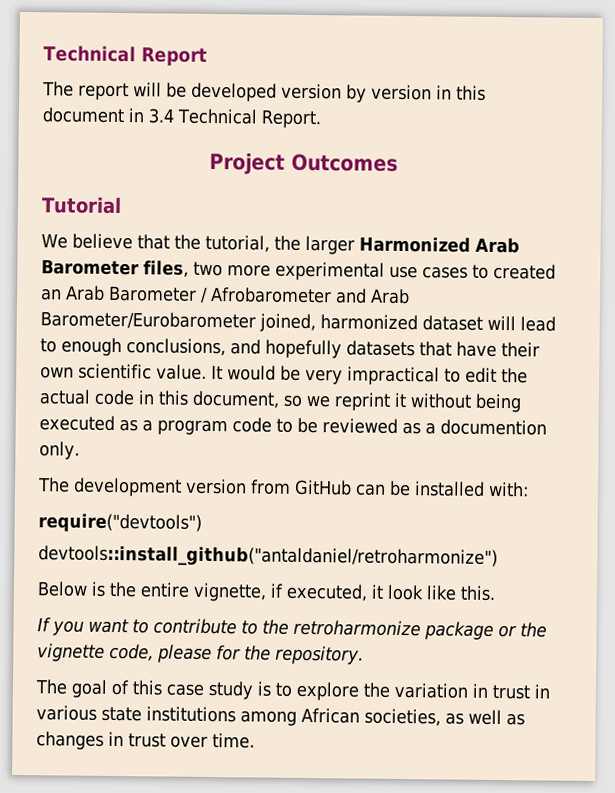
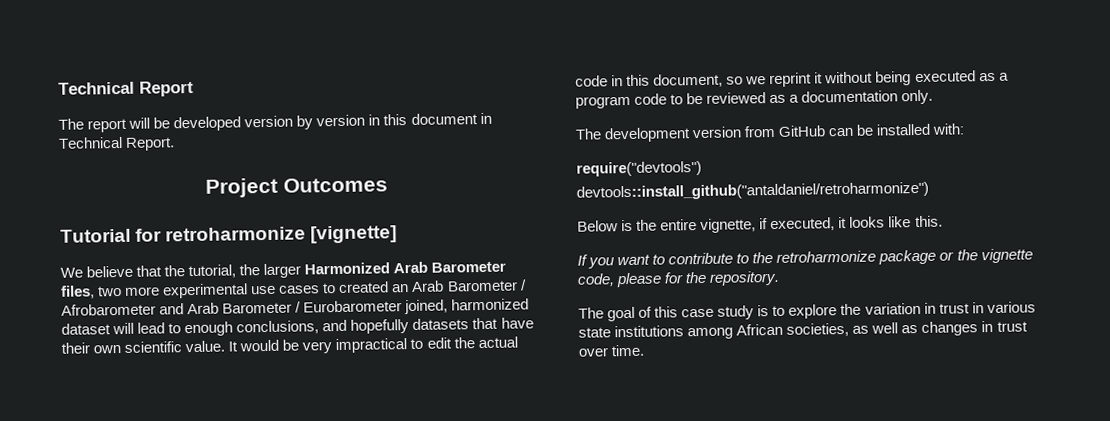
- The report will be developed version by version in this document in 3.4 Technical Report.
+ The report will be developed version by version in this document in Technical Report.
- Tutorial
+ Tutorial for retroharmonize [vignette]
- We believe that the tutorial, the larger Harmonized Arab Barometer files, two more experimental use cases to created an Arab Barometer / Afrobarometer and Arab Barometer/Eurobarometer joined, harmonized dataset will lead to enough conclusions, and hopefully datasets that have their own scientific value.
+ We believe that the tutorial, the larger Harmonized Arab Barometer files, two more experimental use cases to created an Arab Barometer / Afrobarometer and Arab Barometer / Eurobarometer joined, harmonized dataset will lead to enough conclusions, and hopefully datasets that have their own scientific value.
- It would be very impractical to edit the actual code in this document, so we reprint it without being executed as a program code to be reviewed as a documention only.
+ It would be very impractical to edit the actual code in this document, so we reprint it without being executed as a program code to be reviewed as a documentation only.
- Below is the entire vignette, if executed, it look like this.
+ Below is the entire vignette, if executed, it looks like this.

